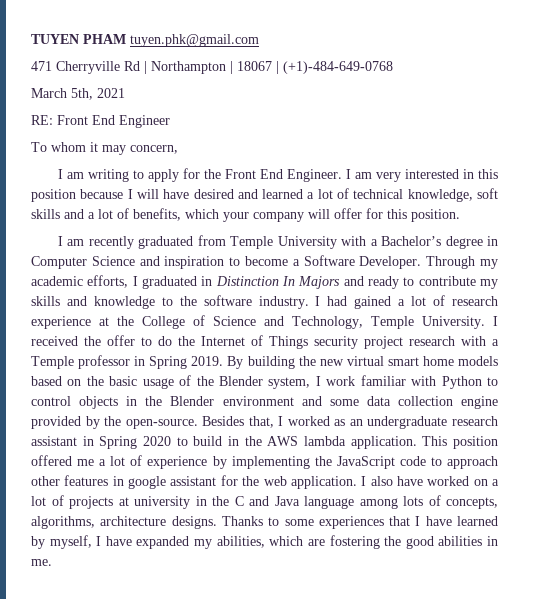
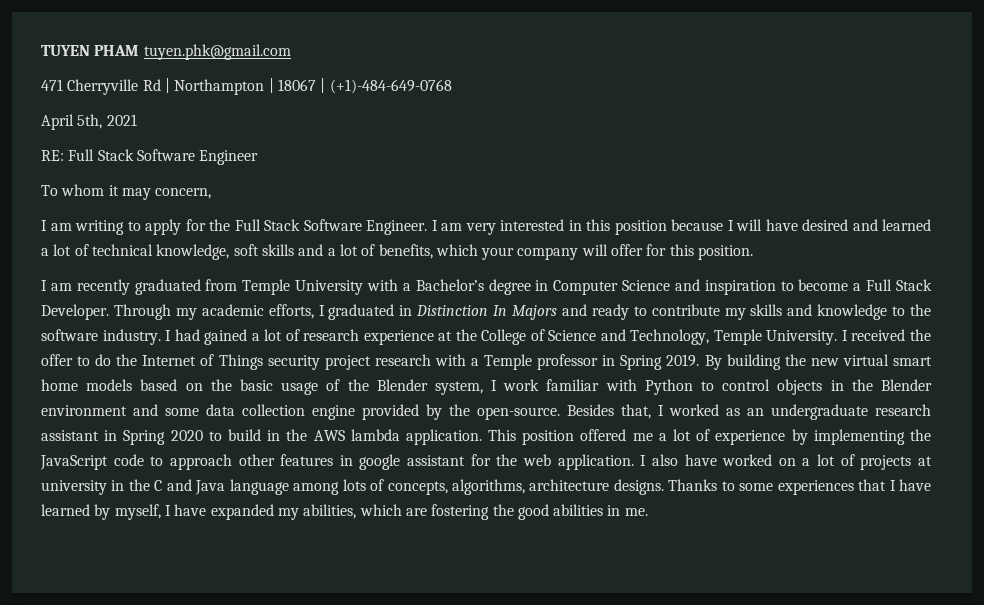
- March 5th, 2021
+ April 5th, 2021
- RE: Front End Engineer
+ RE: Full Stack Software Engineer
- I am writing to apply for the Front End Engineer.
+ I am writing to apply for the Full Stack Software Engineer.
- I am recently graduated from Temple University with a Bachelor’s degree in Computer Science and inspiration to become a Software Developer.
+ I am recently graduated from Temple University with a Bachelor’s degree in Computer Science and inspiration to become a Full Stack Developer.

